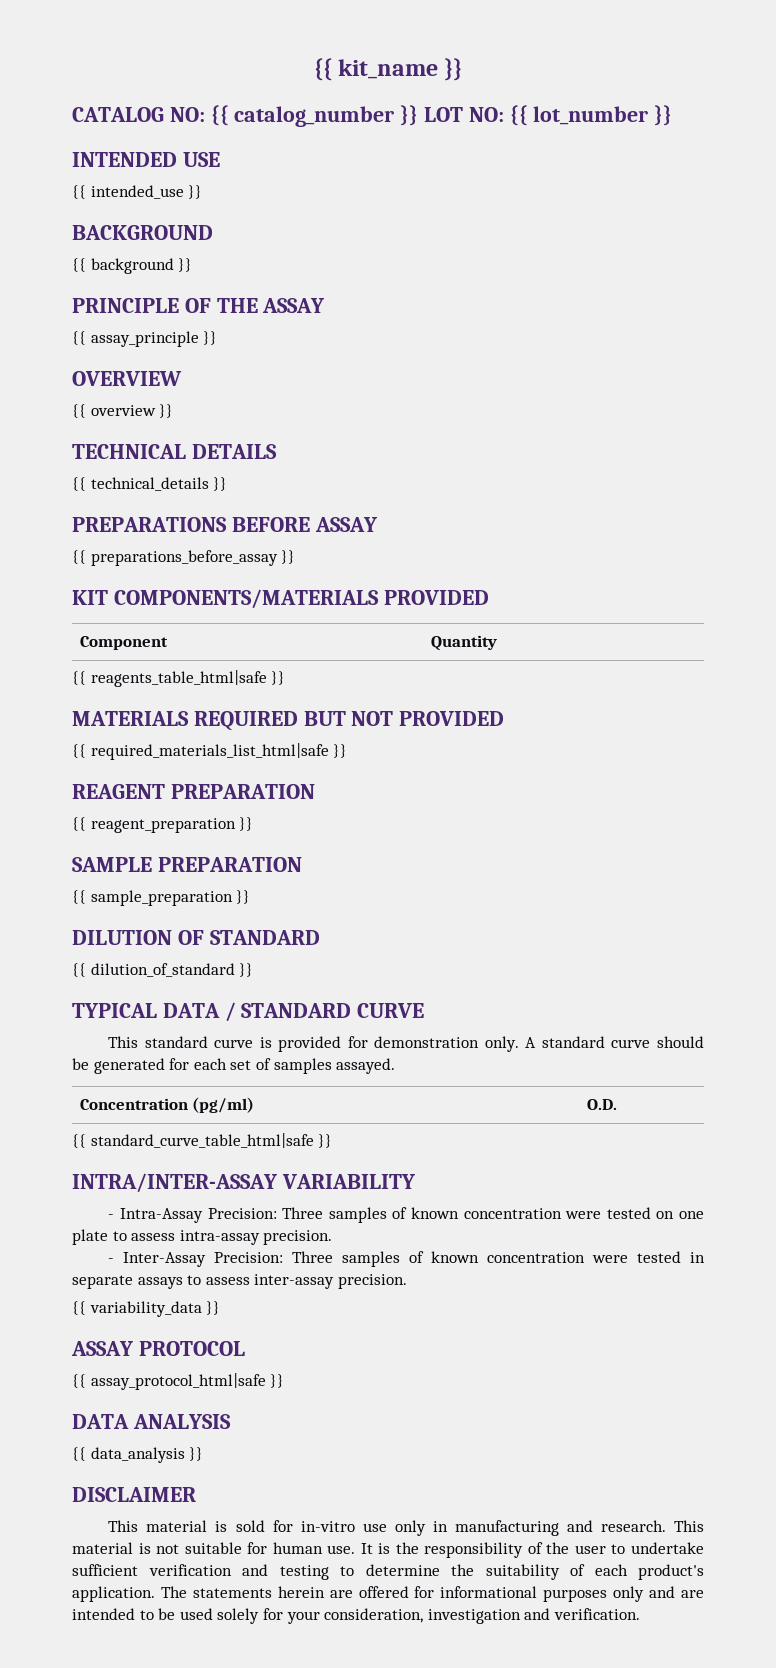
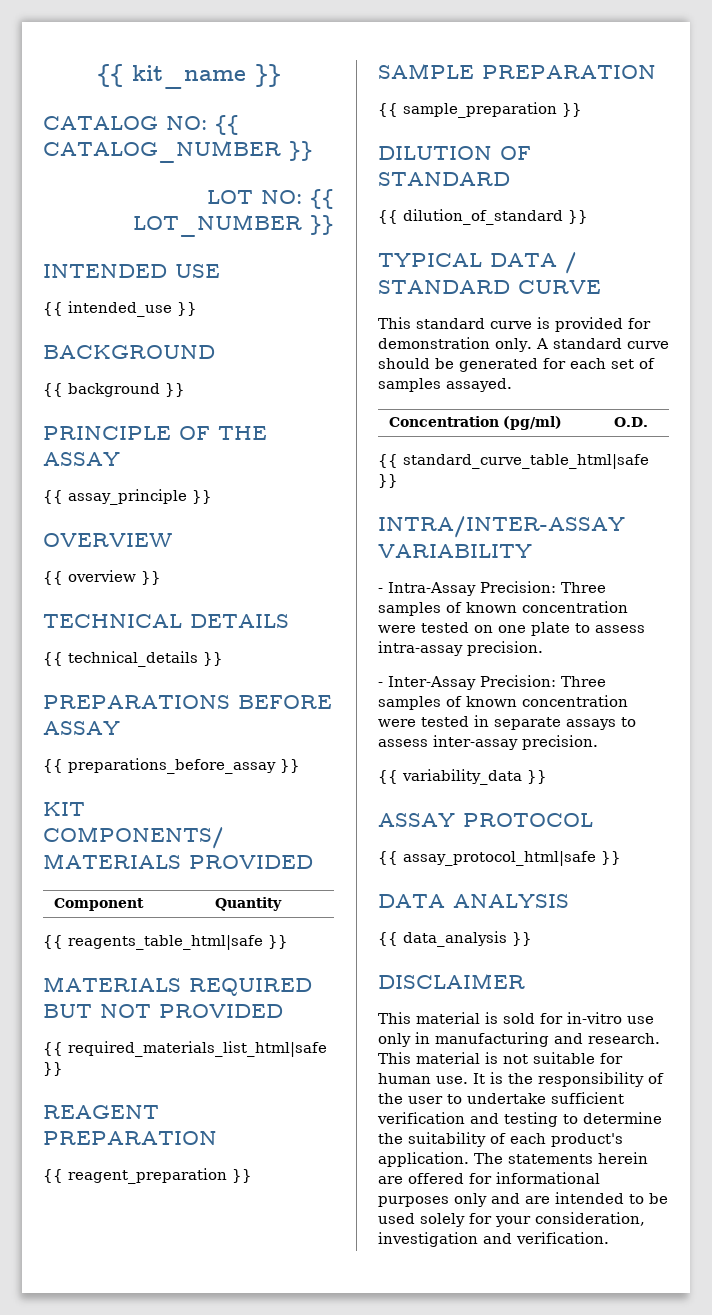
- CATALOG NO: {{ catalog_number }} LOT NO: {{ lot_number }}
+ CATALOG NO: {{ CATALOG_NUMBER }}
+ LOT NO: {{ LOT_NUMBER }}

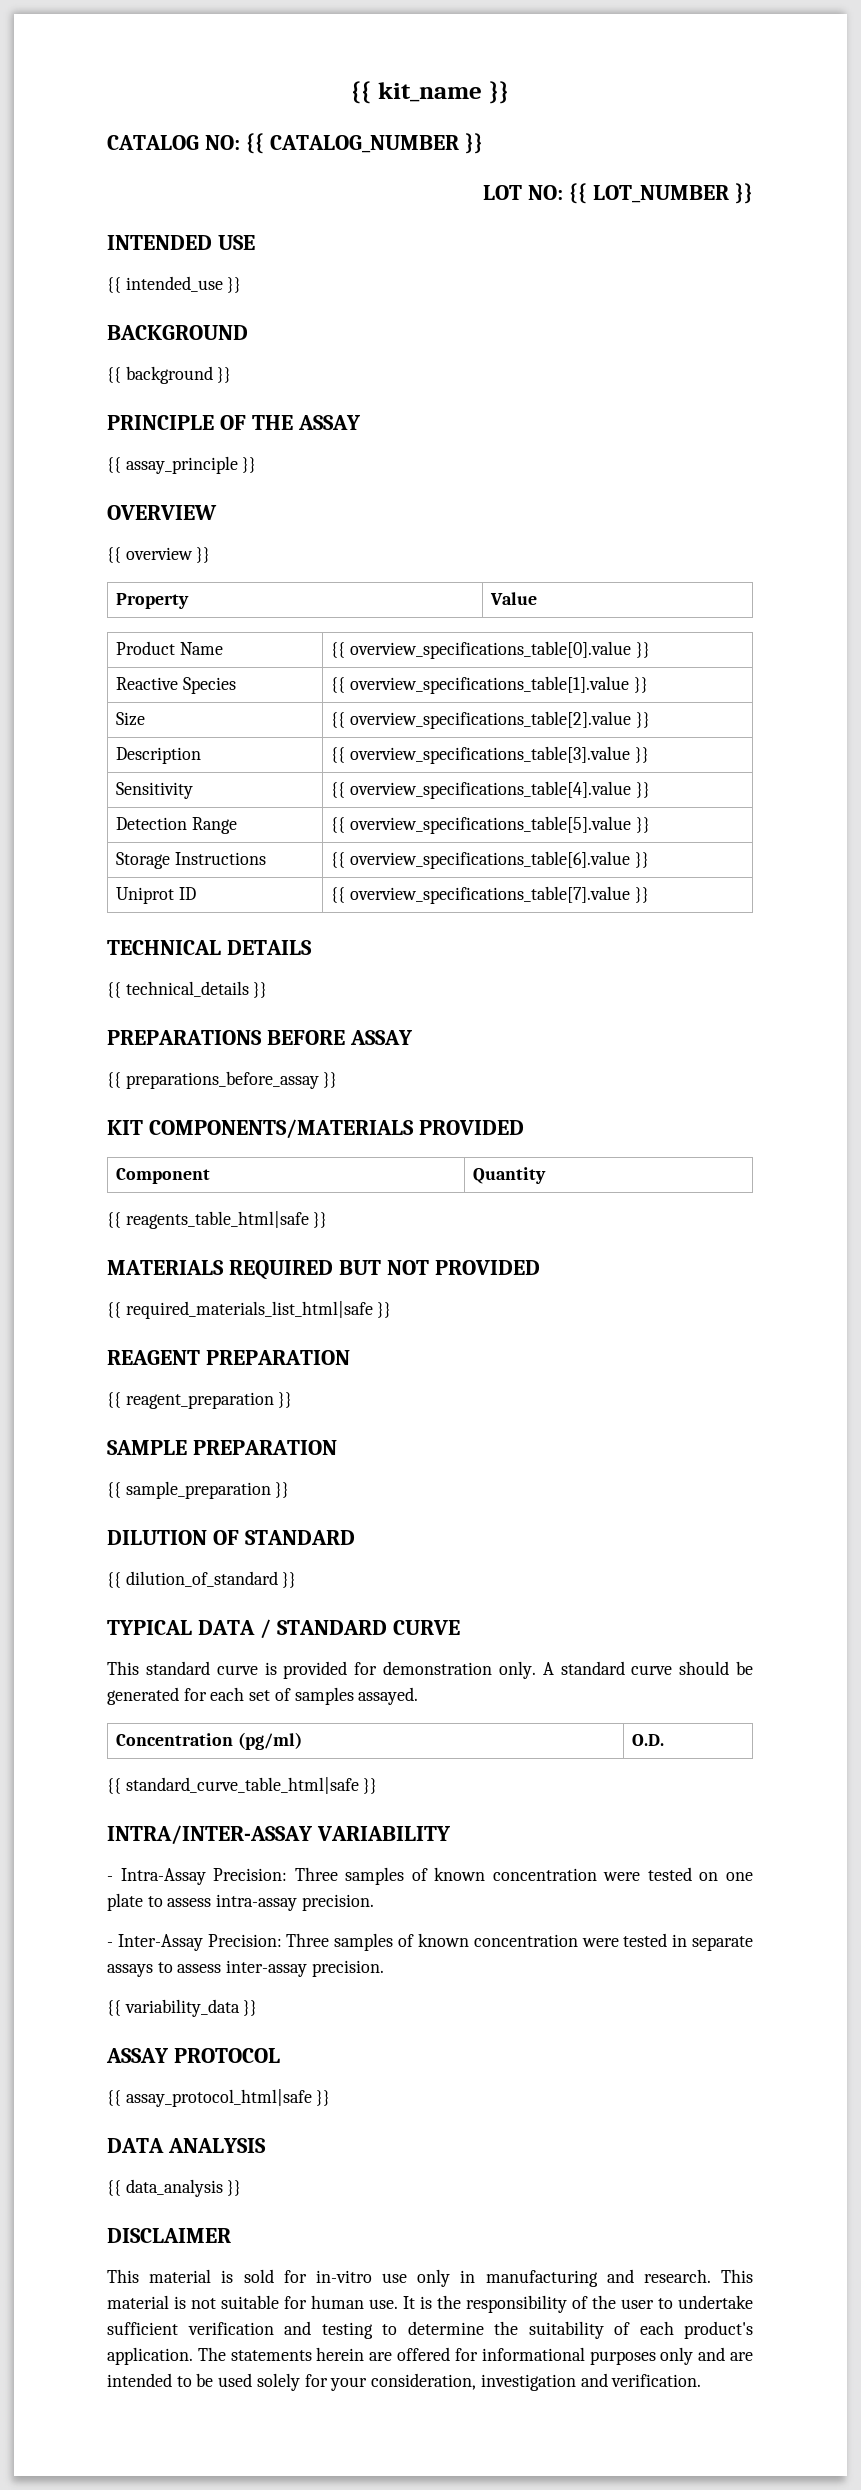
+ Property | Value
+ Product Name | {{ overview_specifications_table[0].value }}
+ Reactive Species | {{ overview_specifications_table[1].value }}
+ Size | {{ overview_specifications_table[2].value }}
+ Description | {{ overview_specifications_table[3].value }}
+ Sensitivity | {{ overview_specifications_table[4].value }}
+ Detection Range | {{ overview_specifications_table[5].value }}
+ Storage Instructions | {{ overview_specifications_table[6].value }}
+ Uniprot ID | {{ overview_specifications_table[7].value }}

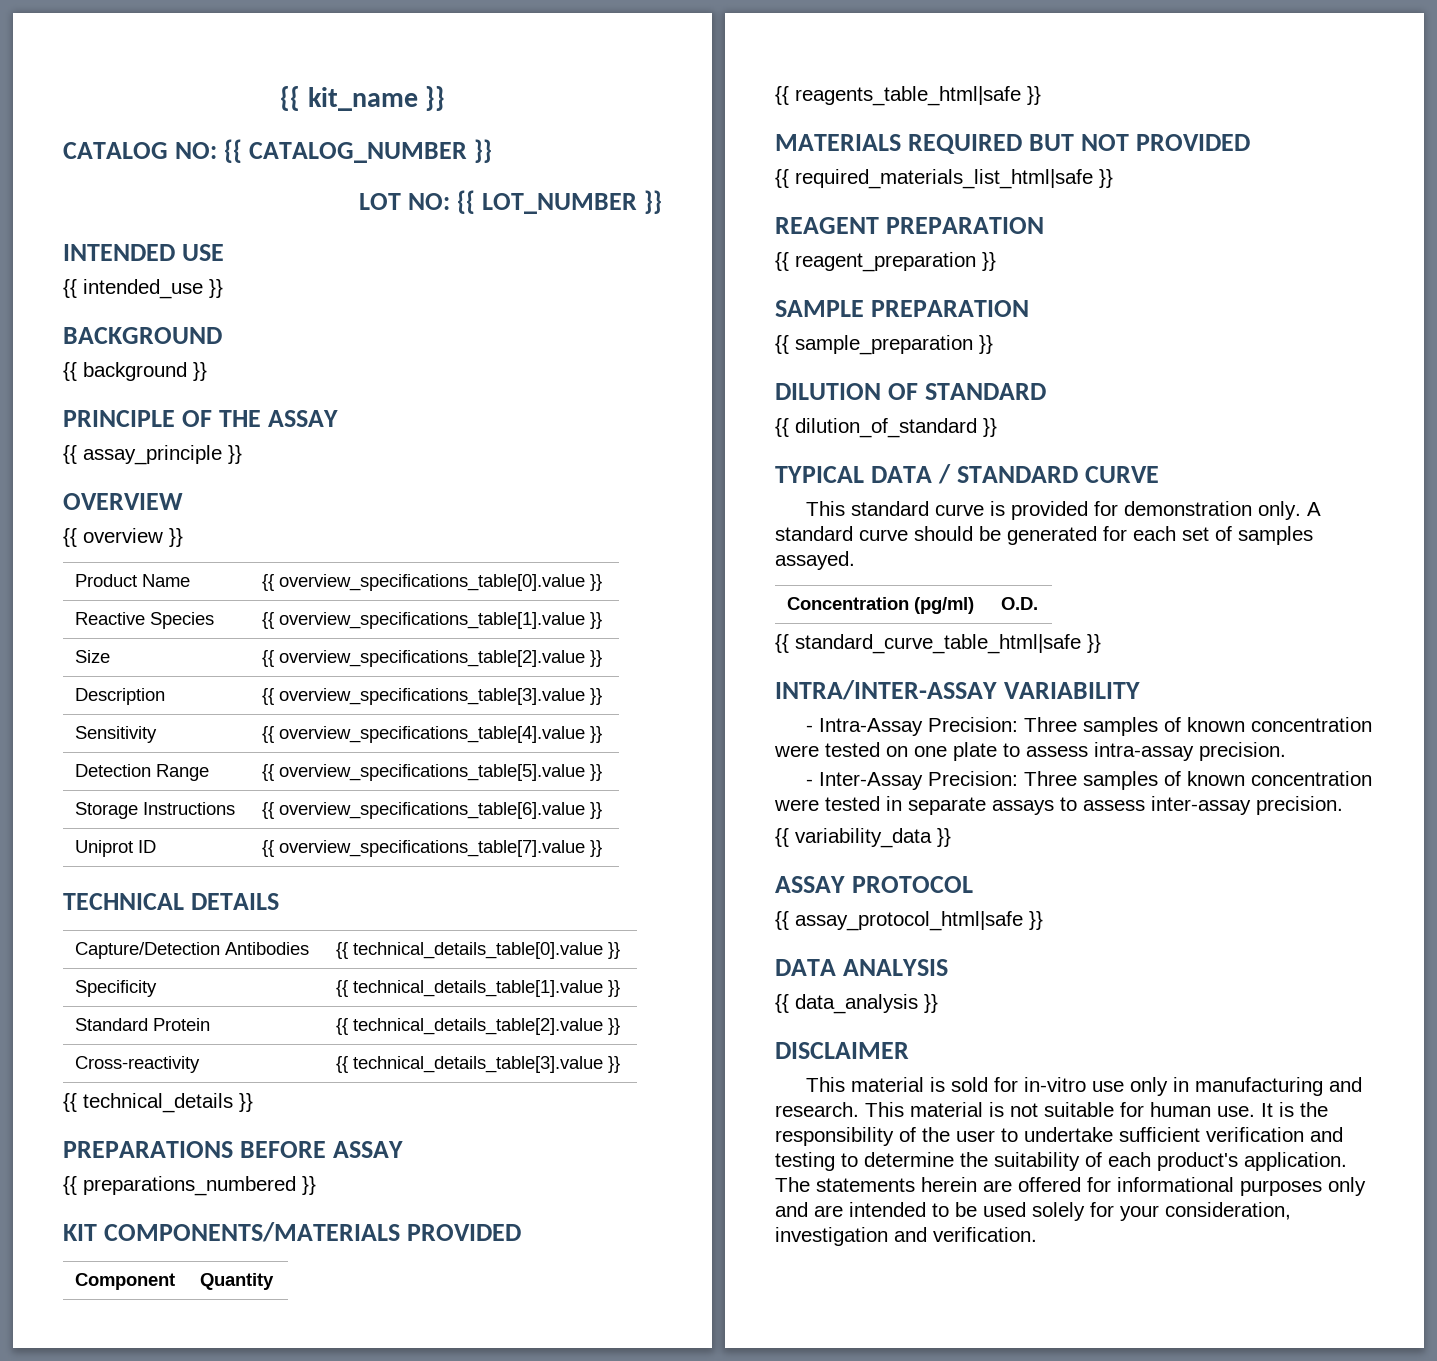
- Property | Value
+ Capture/Detection Antibodies | {{ technical_details_table[0].value }}
+ Specificity | {{ technical_details_table[1].value }}
+ Standard Protein | {{ technical_details_table[2].value }}
+ Cross-reactivity | {{ technical_details_table[3].value }}
- {{ preparations_before_assay }}
+ {{ preparations_numbered }}

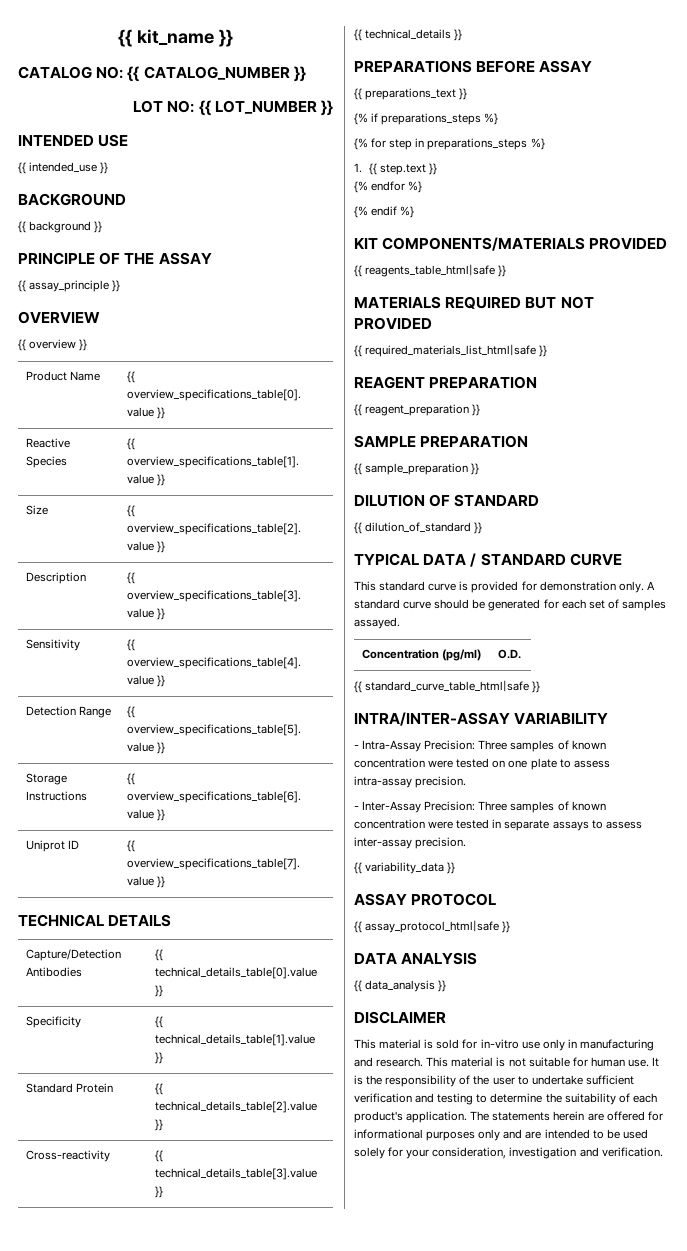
- {{ preparations_numbered }}
+ {{ preparations_text }}
+ {% if preparations_steps %}
+ {% for step in preparations_steps %}
+ 1. {{ step.text }}
+ {% endfor %}
+ {% endif %}
- Component | Quantity

